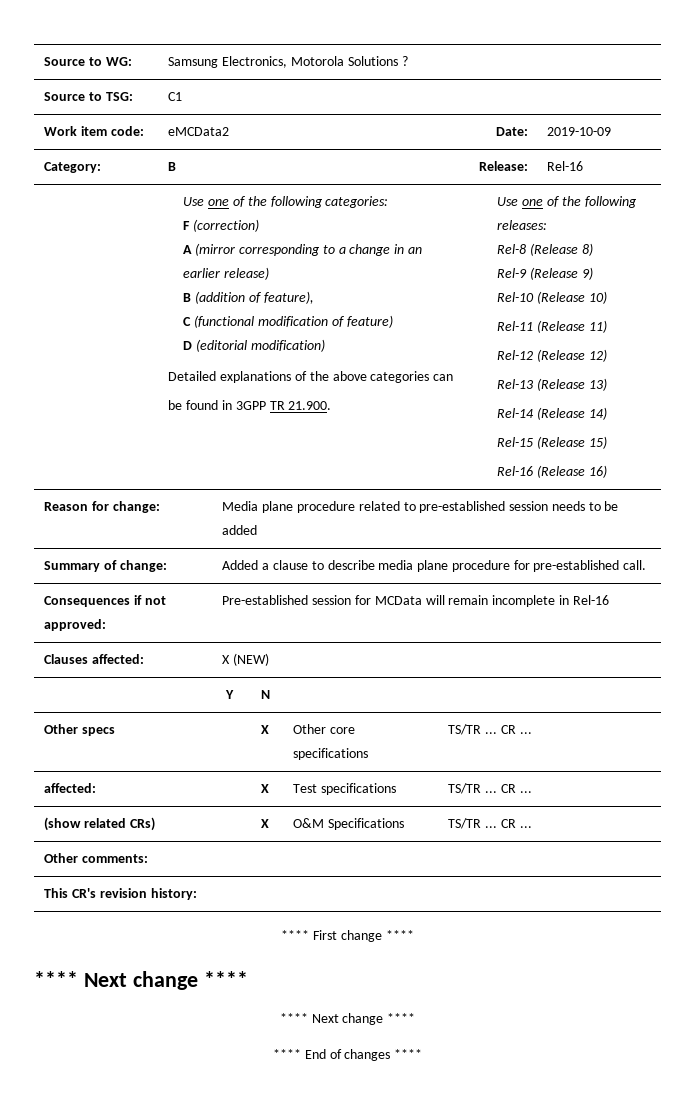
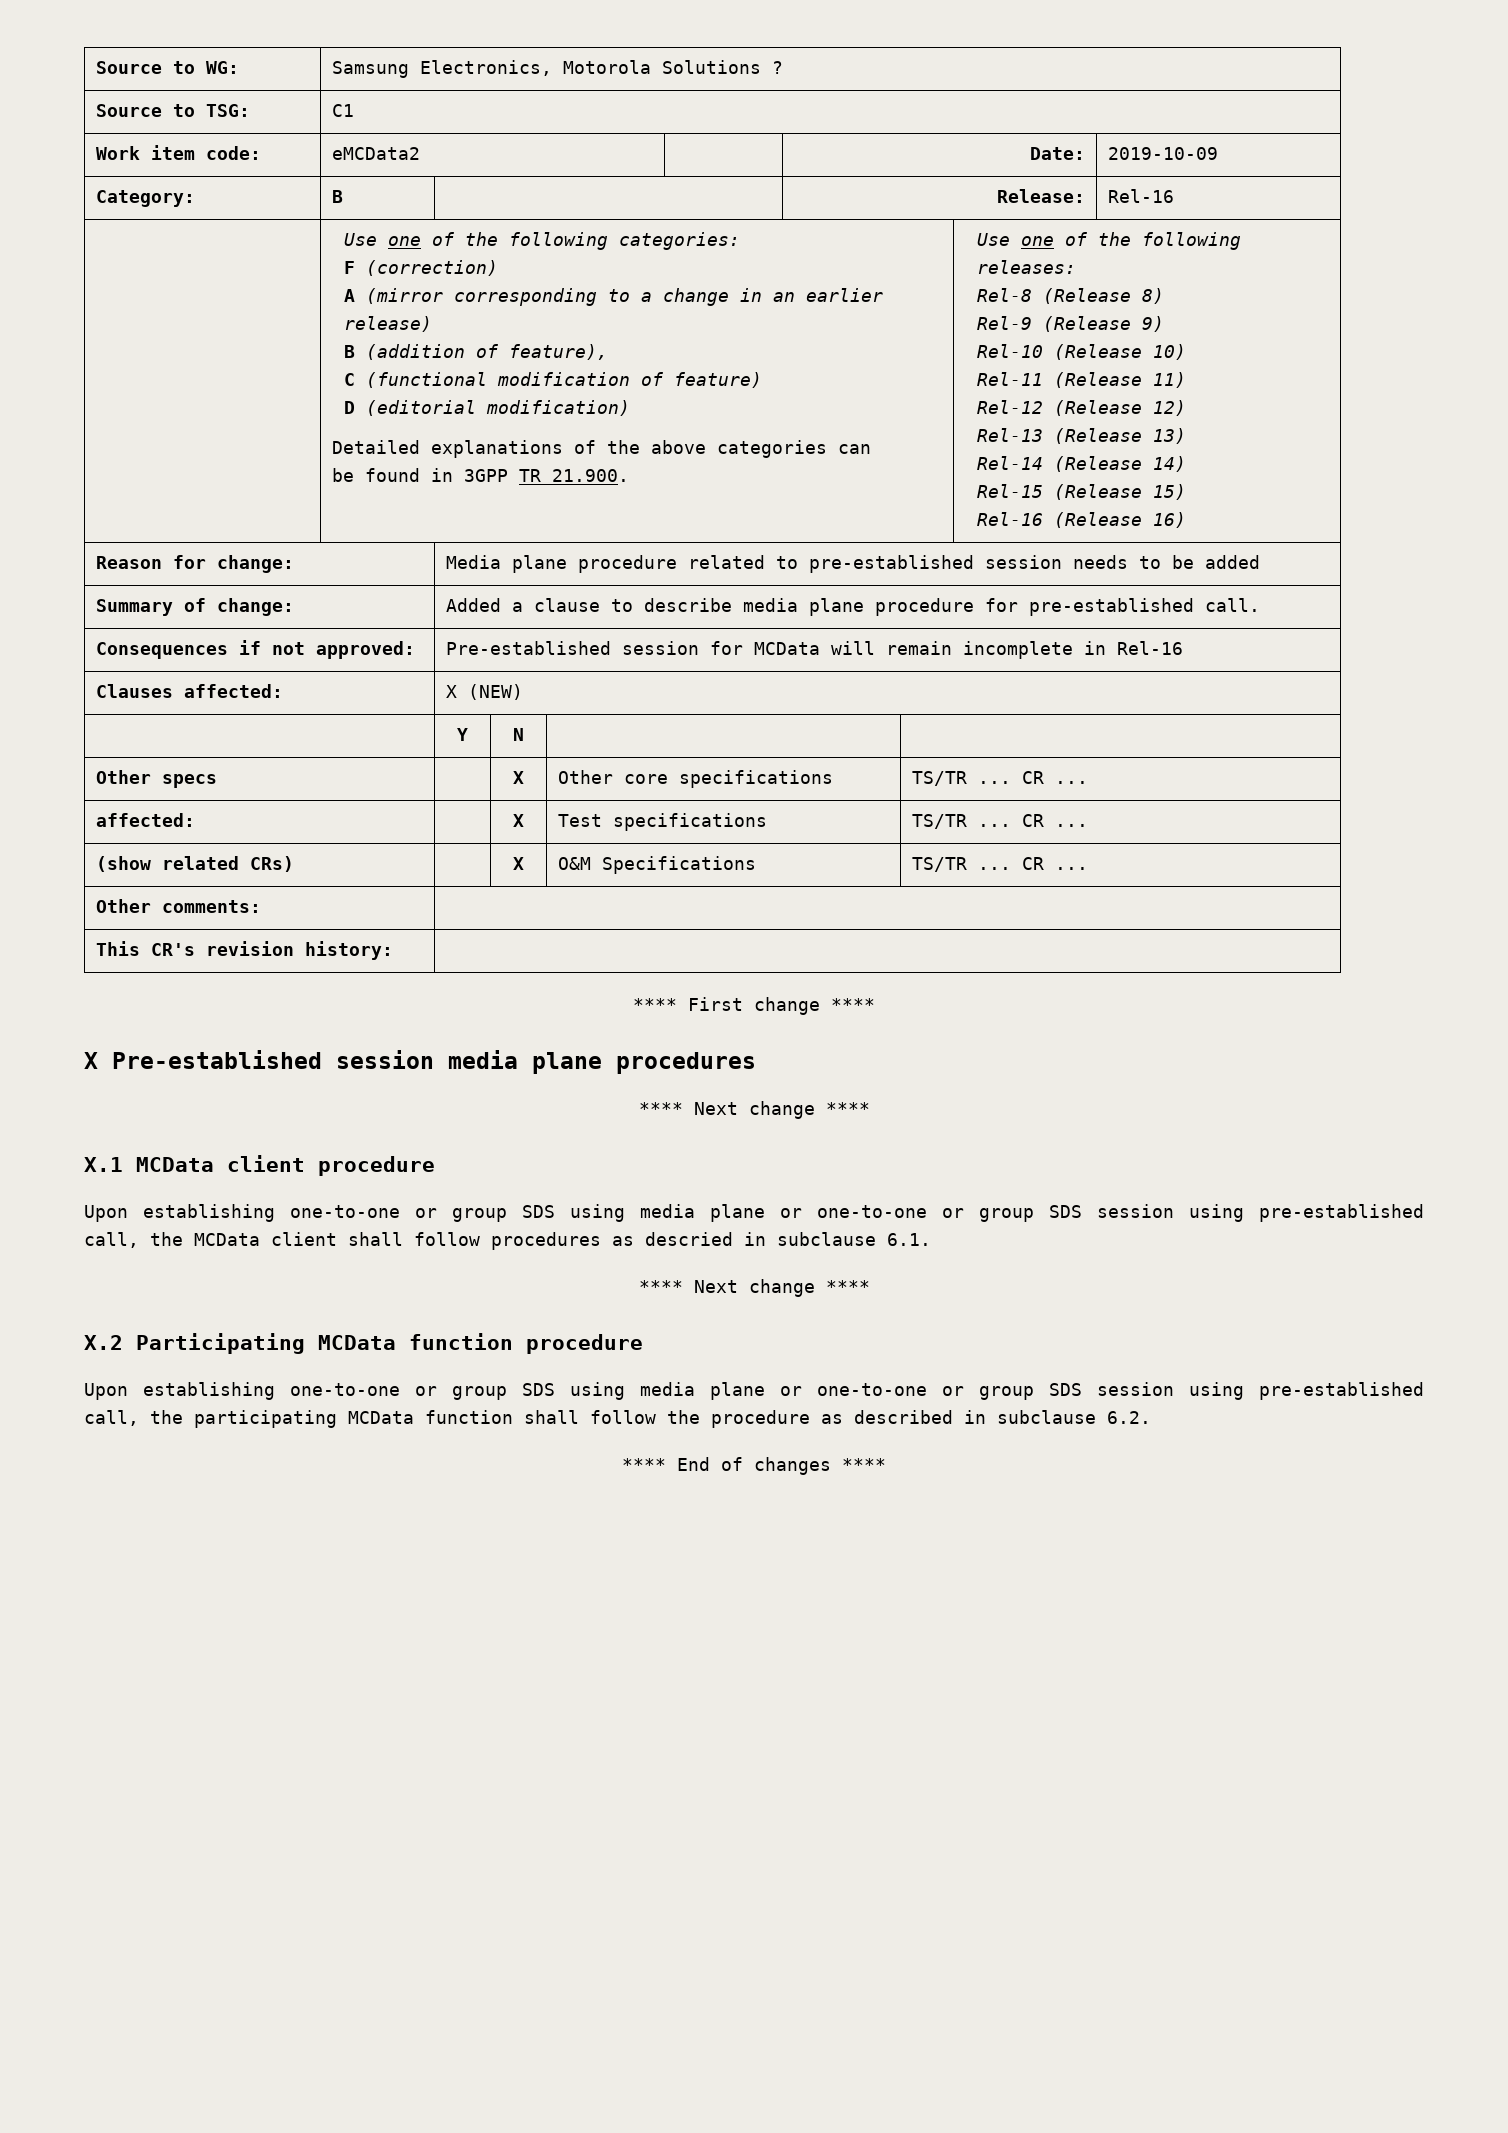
  **** First change ****
+ X Pre-established session media plane procedures
  **** Next change ****
+ X.1 MCData client procedure
+ Upon establishing one-to-one or group SDS using media plane or one-to-one or group SDS session using pre-established call, the MCData client shall follow procedures as descried in subclause 6.1.
  **** Next change ****
+ X.2 Participating MCData function procedure
+ Upon establishing one-to-one or group SDS using media plane or one-to-one or group SDS session using pre-established call, the participating MCData function shall follow the procedure as described in subclause 6.2.

